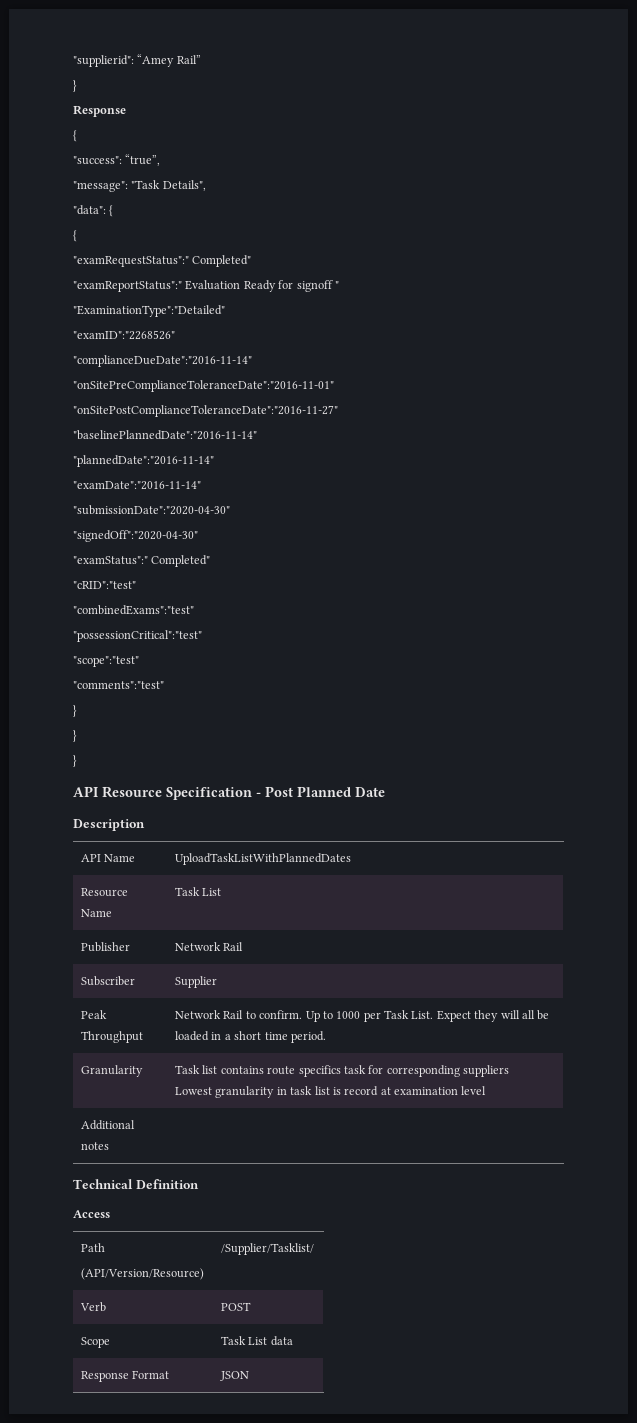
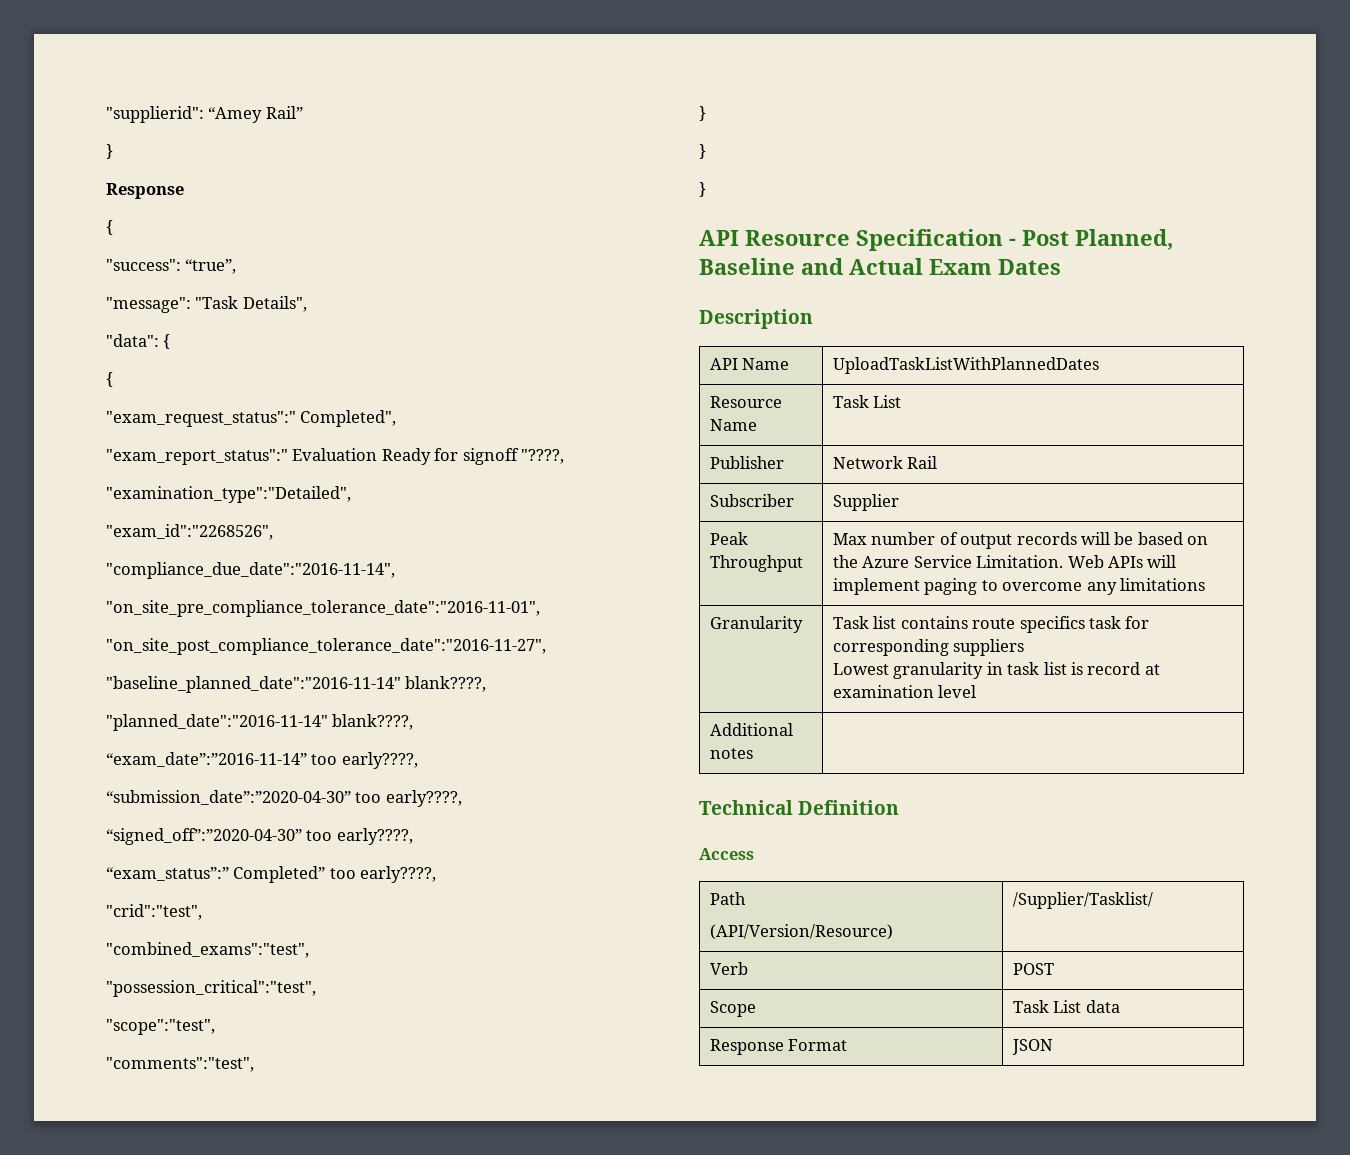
- "examRequestStatus":" Completed"
- "examReportStatus":" Evaluation Ready for signoff "
- "ExaminationType":"Detailed"
- "examID":"2268526"
- "complianceDueDate":"2016-11-14"
- "onSitePreComplianceToleranceDate":"2016-11-01"
- "onSitePostComplianceToleranceDate":"2016-11-27"
- "baselinePlannedDate":"2016-11-14"
- "plannedDate":"2016-11-14"
- "examDate":"2016-11-14"
- "submissionDate":"2020-04-30"
- "signedOff":"2020-04-30"
- "examStatus":" Completed"
- "cRID":"test"
- "combinedExams":"test"
- "possessionCritical":"test"
- "scope":"test"
- "comments":"test"
+ "exam_request_status":" Completed",
+ "exam_report_status":" Evaluation Ready for signoff "????,
+ "examination_type":"Detailed",
+ "exam_id":"2268526",
+ "compliance_due_date":"2016-11-14",
+ "on_site_pre_compliance_tolerance_date":"2016-11-01",
+ "on_site_post_compliance_tolerance_date":"2016-11-27",
+ "baseline_planned_date":"2016-11-14" blank????,
+ "planned_date":"2016-11-14" blank????,
+ “exam_date”:”2016-11-14” too early????,
+ “submission_date”:”2020-04-30” too early????,
+ “signed_off”:”2020-04-30” too early????,
+ “exam_status”:” Completed” too early????,
+ "crid":"test",
+ "combined_exams":"test",
+ "possession_critical":"test",
+ "scope":"test",
+ "comments":"test",
- API Resource Specification - Post Planned Date
+ API Resource Specification - Post Planned, Baseline and Actual Exam Dates
- Peak Throughput | Network Rail to confirm. Up to 1000 per Task List. Expect they will all be loaded in a short time period.
+ Peak Throughput | Max number of output records will be based on the Azure Service Limitation. Web APIs will implement paging to overcome any limitations

